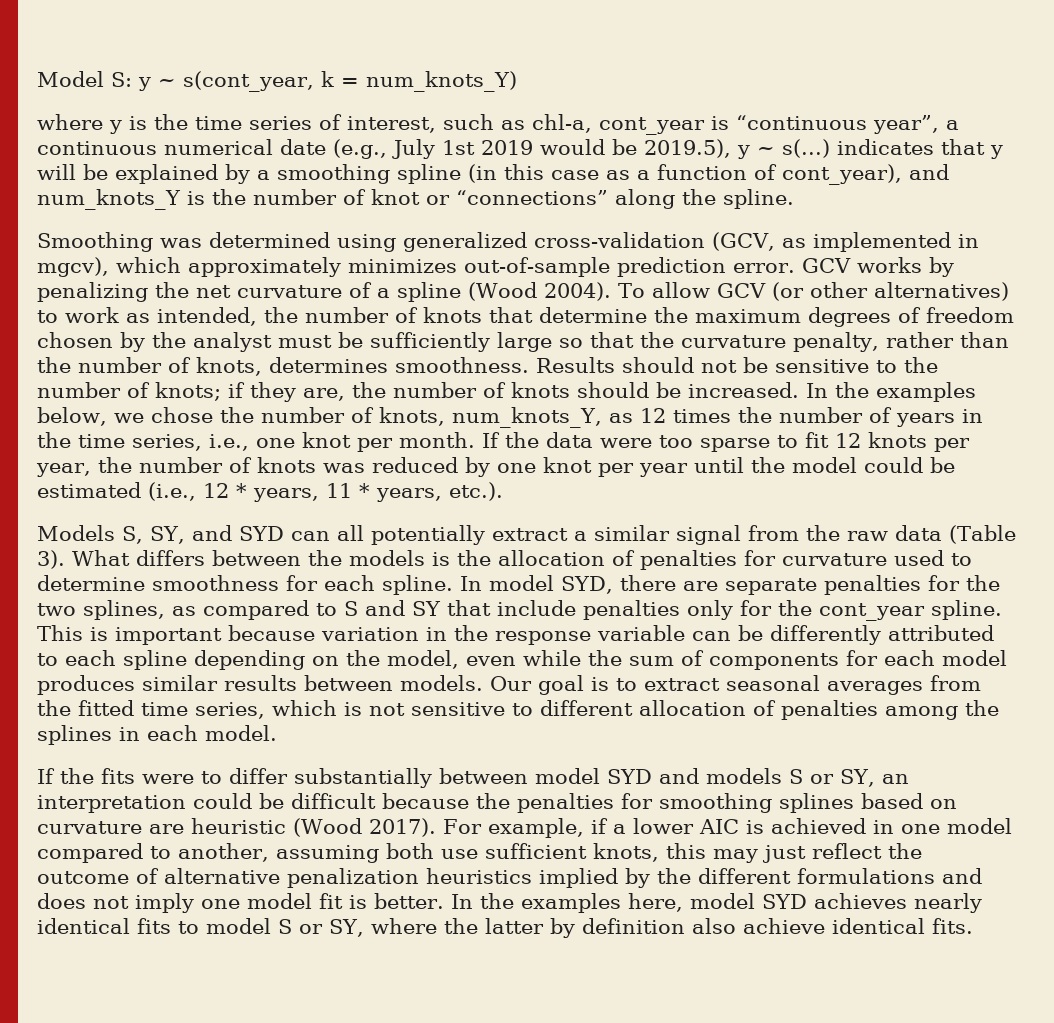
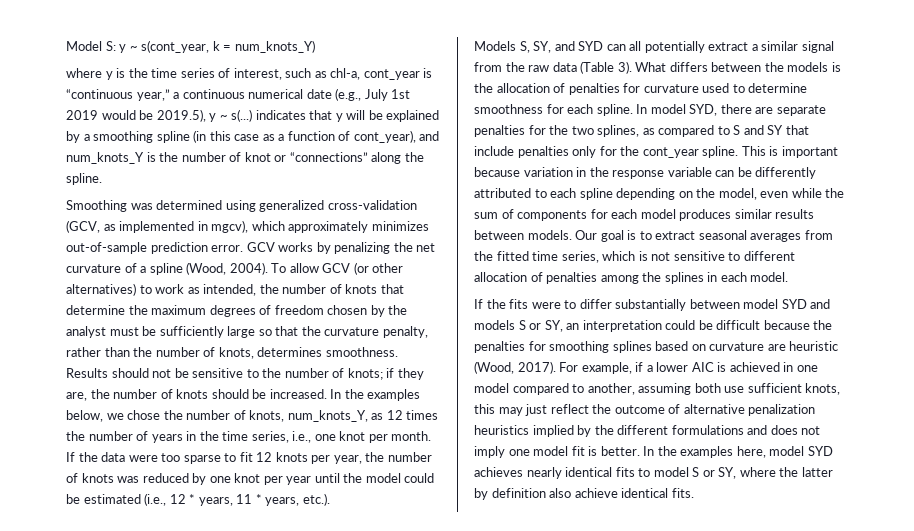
- where y is the time series of interest, such as chl-a, cont_year is “continuous year”, a continuous numerical date (e.g., July 1st 2019 would be 2019.5), y ~ s(...) indicates that y will be explained by a smoothing spline (in this case as a function of cont_year), and num_knots_Y is the number of knot or “connections” along the spline.
+ where y is the time series of interest, such as chl-a, cont_year is “continuous year,” a continuous numerical date (e.g., July 1st 2019 would be 2019.5), y ~ s(...) indicates that y will be explained by a smoothing spline (in this case as a function of cont_year), and num_knots_Y is the number of knot or “connections” along the spline.
- GCV works by penalizing the net curvature of a spline (Wood 2004).
+ GCV works by penalizing the net curvature of a spline (Wood, 2004).
- If the fits were to differ substantially between model SYD and models S or SY, an interpretation could be difficult because the penalties for smoothing splines based on curvature are heuristic (Wood 2017).
+ If the fits were to differ substantially between model SYD and models S or SY, an interpretation could be difficult because the penalties for smoothing splines based on curvature are heuristic (Wood, 2017).

